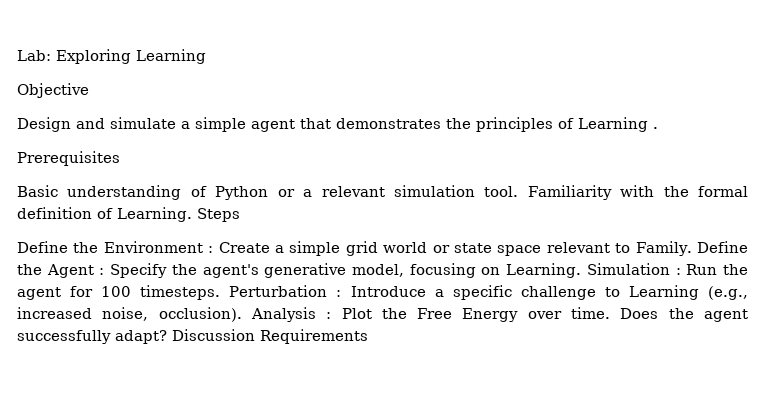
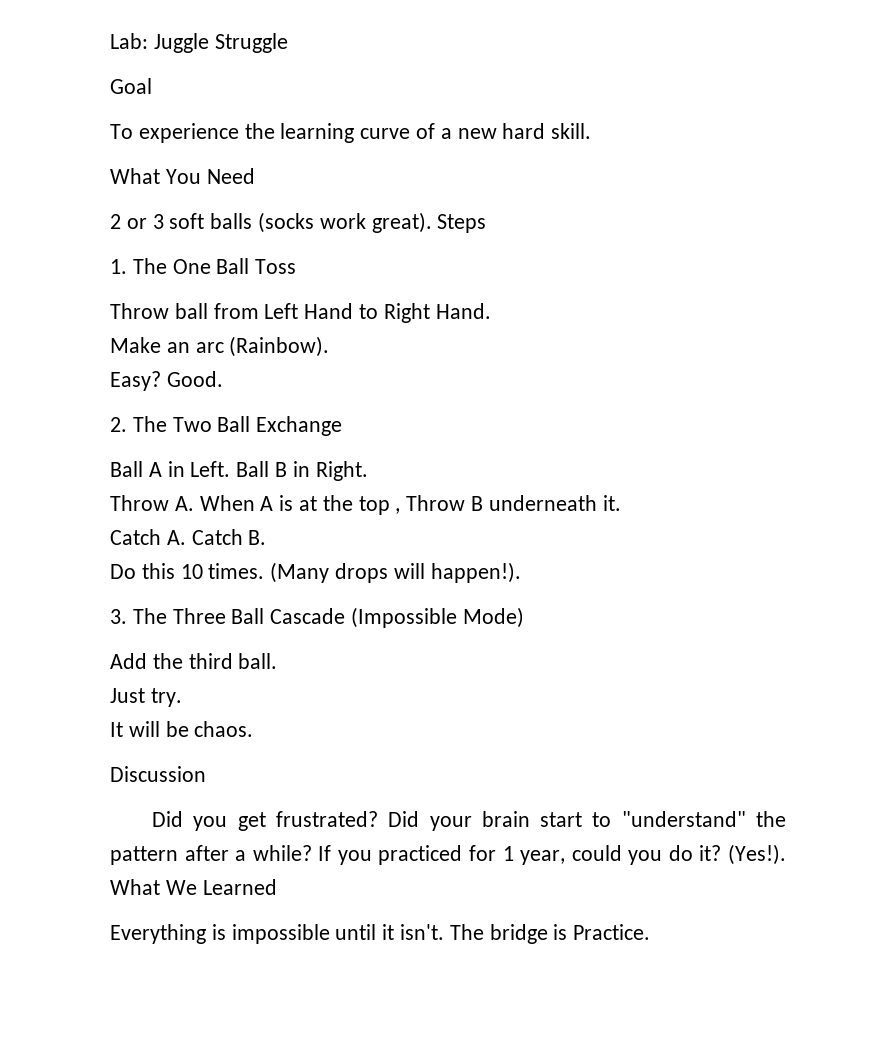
- Lab: Exploring Learning
- Objective
- Design and simulate a simple agent that demonstrates the principles of Learning .
- Prerequisites
- Basic understanding of Python or a relevant simulation tool. Familiarity with the formal definition of Learning. Steps
- Define the Environment : Create a simple grid world or state space relevant to Family. Define the Agent : Specify the agent's generative model, focusing on Learning. Simulation : Run the agent for 100 timesteps. Perturbation : Introduce a specific challenge to Learning (e.g., increased noise, occlusion). Analysis : Plot the Free Energy over time. Does the agent successfully adapt? Discussion Requirements
+ Lab: Juggle Struggle
+ Goal
+ To experience the learning curve of a new hard skill.
+ What You Need
+ 2 or 3 soft balls (socks work great). Steps
+ 1. The One Ball Toss
+ Throw ball from Left Hand to Right Hand.
+ Make an arc (Rainbow).
+ Easy? Good.
+ 2. The Two Ball Exchange
+ Ball A in Left. Ball B in Right.
+ Throw A. When A is at the top , Throw B underneath it.
+ Catch A. Catch B.
+ Do this 10 times. (Many drops will happen!).
+ 3. The Three Ball Cascade (Impossible Mode)
+ Add the third ball.
+ Just try.
+ It will be chaos.
+ Discussion
+ Did you get frustrated? Did your brain start to "understand" the pattern after a while? If you practiced for 1 year, could you do it? (Yes!). What We Learned
+ Everything is impossible until it isn't. The bridge is Practice.

